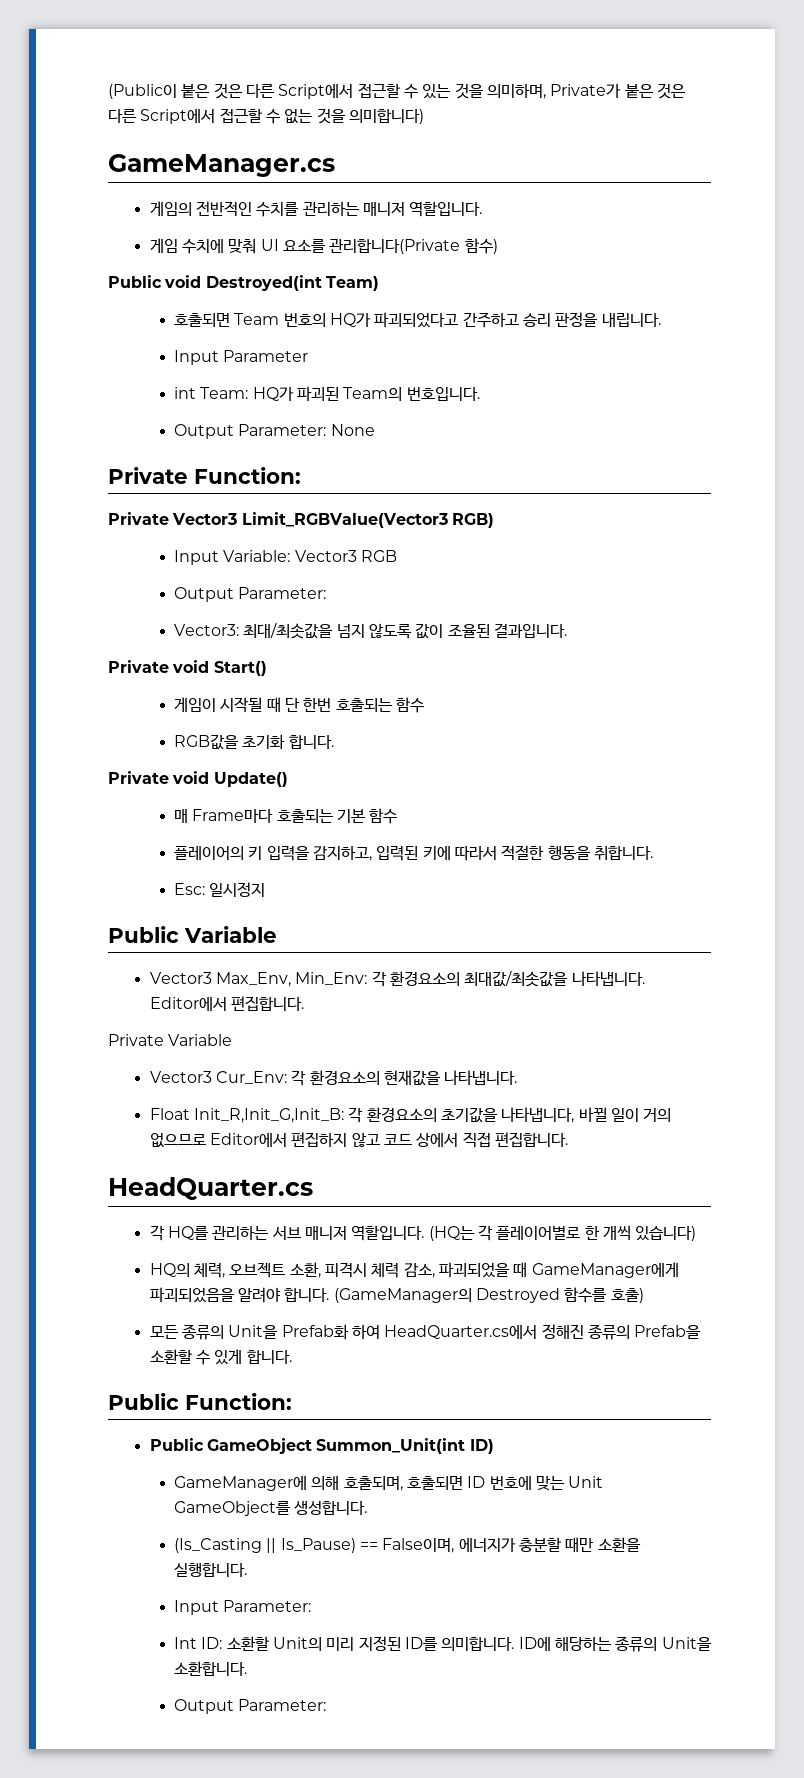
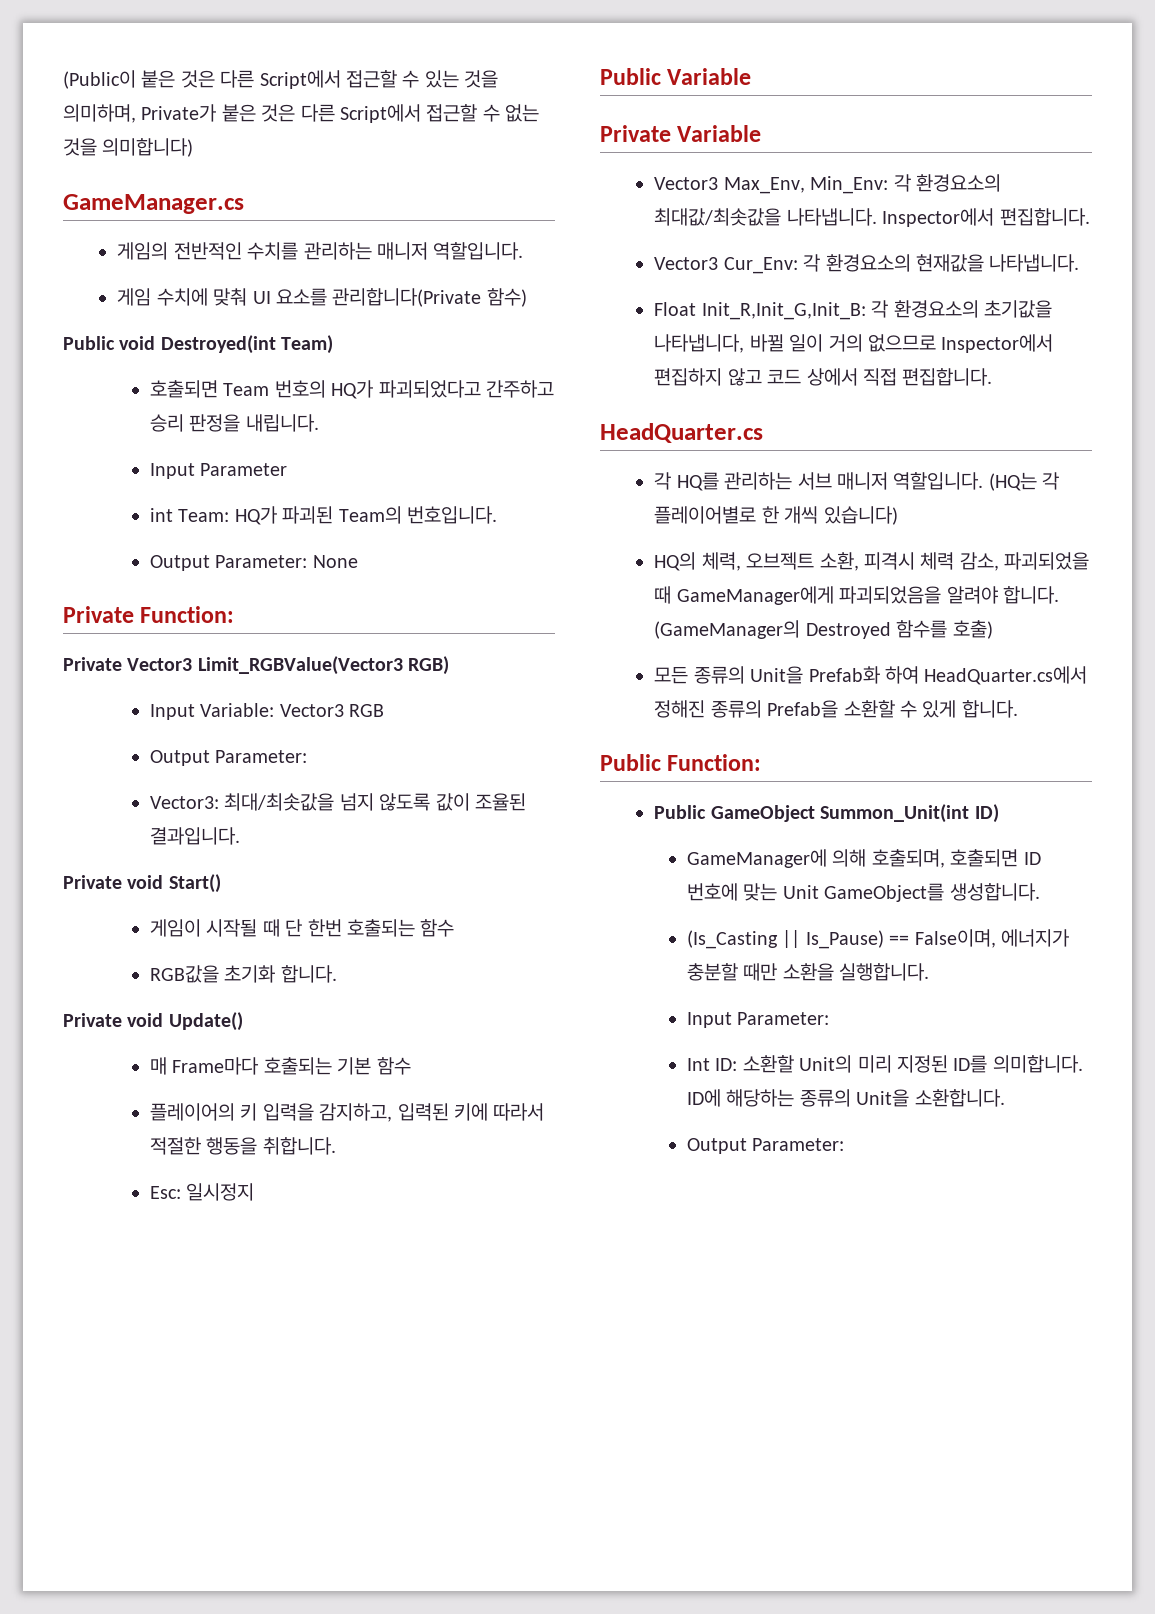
+ Private Variable
- Editor에서 편집합니다.
- Private Variable
+ Inspector에서 편집합니다.
- Float Init_R,Init_G,Init_B: 각 환경요소의 초기값을 나타냅니다, 바뀔 일이 거의 없으므로 Editor에서 편집하지 않고 코드 상에서 직접 편집합니다.
+ Float Init_R,Init_G,Init_B: 각 환경요소의 초기값을 나타냅니다, 바뀔 일이 거의 없으므로 Inspector에서 편집하지 않고 코드 상에서 직접 편집합니다.

